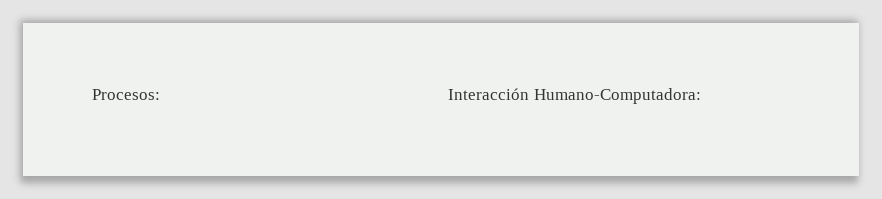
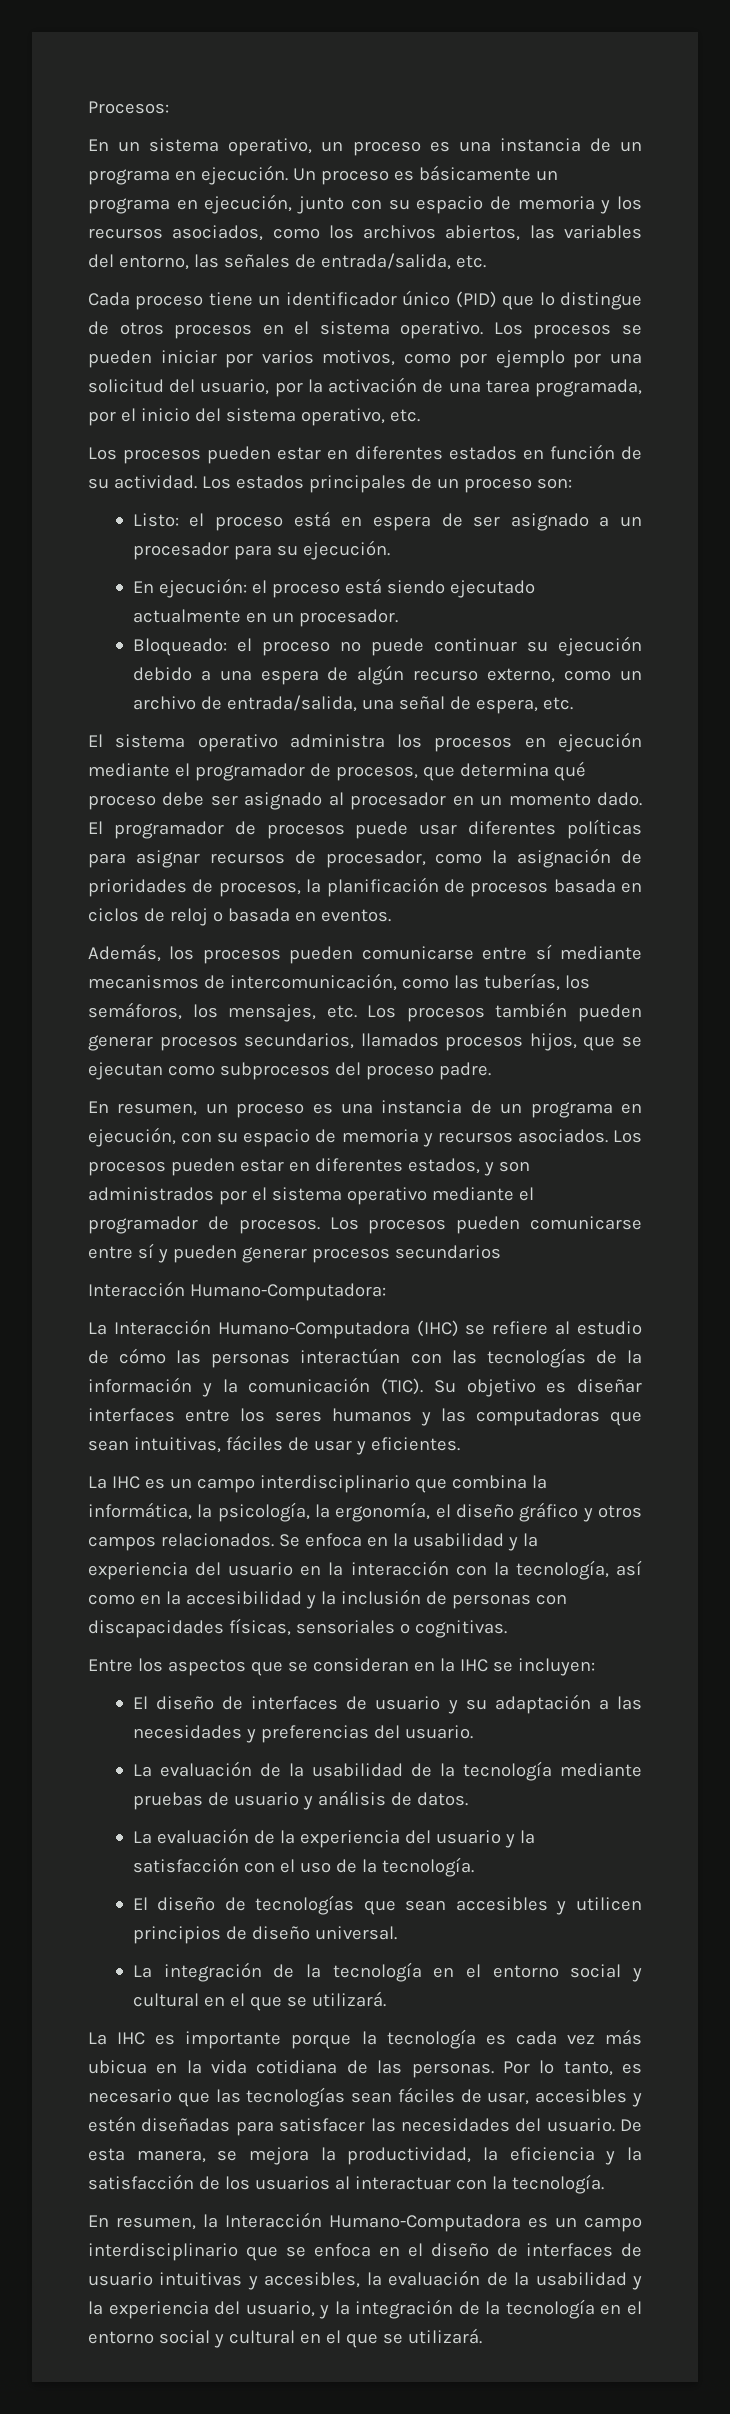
+ En un sistema operativo, un proceso es una instancia de un programa en ejecución. Un proceso es básicamente un programa en ejecución, junto con su espacio de memoria y los recursos asociados, como los archivos abiertos, las variables del entorno, las señales de entrada/salida, etc.
+ Cada proceso tiene un identificador único (PID) que lo distingue de otros procesos en el sistema operativo. Los procesos se pueden iniciar por varios motivos, como por ejemplo por una solicitud del usuario, por la activación de una tarea programada, por el inicio del sistema operativo, etc.
+ Los procesos pueden estar en diferentes estados en función de su actividad. Los estados principales de un proceso son:
+ Listo: el proceso está en espera de ser asignado a un procesador para su ejecución.
+ En ejecución: el proceso está siendo ejecutado actualmente en un procesador.
+ Bloqueado: el proceso no puede continuar su ejecución debido a una espera de algún recurso externo, como un archivo de entrada/salida, una señal de espera, etc.
+ El sistema operativo administra los procesos en ejecución mediante el programador de procesos, que determina qué proceso debe ser asignado al procesador en un momento dado. El programador de procesos puede usar diferentes políticas para asignar recursos de procesador, como la asignación de prioridades de procesos, la planificación de procesos basada en ciclos de reloj o basada en eventos.
+ Además, los procesos pueden comunicarse entre sí mediante mecanismos de intercomunicación, como las tuberías, los semáforos, los mensajes, etc. Los procesos también pueden generar procesos secundarios, llamados procesos hijos, que se ejecutan como subprocesos del proceso padre.
+ En resumen, un proceso es una instancia de un programa en ejecución, con su espacio de memoria y recursos asociados. Los procesos pueden estar en diferentes estados, y son administrados por el sistema operativo mediante el programador de procesos. Los procesos pueden comunicarse entre sí y pueden generar procesos secundarios
  Interacción Humano-Computadora:
+ La Interacción Humano-Computadora (IHC) se refiere al estudio de cómo las personas interactúan con las tecnologías de la información y la comunicación (TIC). Su objetivo es diseñar interfaces entre los seres humanos y las computadoras que sean intuitivas, fáciles de usar y eficientes.
+ La IHC es un campo interdisciplinario que combina la informática, la psicología, la ergonomía, el diseño gráfico y otros campos relacionados. Se enfoca en la usabilidad y la experiencia del usuario en la interacción con la tecnología, así como en la accesibilidad y la inclusión de personas con discapacidades físicas, sensoriales o cognitivas.
+ Entre los aspectos que se consideran en la IHC se incluyen:
+ El diseño de interfaces de usuario y su adaptación a las necesidades y preferencias del usuario.
+ La evaluación de la usabilidad de la tecnología mediante pruebas de usuario y análisis de datos.
+ La evaluación de la experiencia del usuario y la satisfacción con el uso de la tecnología.
+ El diseño de tecnologías que sean accesibles y utilicen principios de diseño universal.
+ La integración de la tecnología en el entorno social y cultural en el que se utilizará.
+ La IHC es importante porque la tecnología es cada vez más ubicua en la vida cotidiana de las personas. Por lo tanto, es necesario que las tecnologías sean fáciles de usar, accesibles y estén diseñadas para satisfacer las necesidades del usuario. De esta manera, se mejora la productividad, la eficiencia y la satisfacción de los usuarios al interactuar con la tecnología.
+ En resumen, la Interacción Humano-Computadora es un campo interdisciplinario que se enfoca en el diseño de interfaces de usuario intuitivas y accesibles, la evaluación de la usabilidad y la experiencia del usuario, y la integración de la tecnología en el entorno social y cultural en el que se utilizará.

